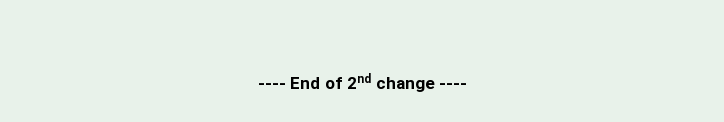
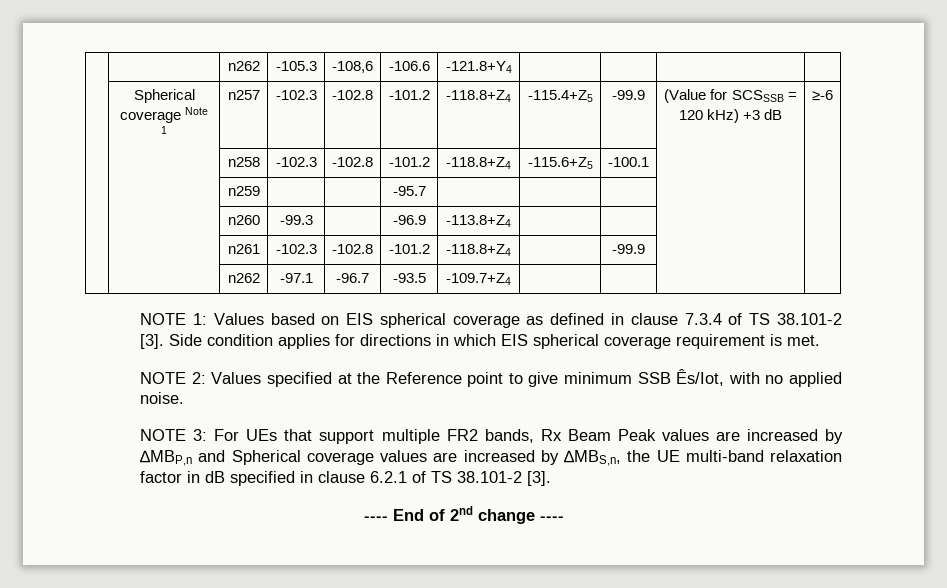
+ | | n262 | -105.3 | -108,6 | -106.6 | -121.8+Y4 | | | |
+ | Spherical coverage Note 1 | n257 | -102.3 | -102.8 | -101.2 | -118.8+Z4 | -115.4+Z5 | -99.9 | (Value for SCSSSB = 120 kHz) +3 dB | ≥-6
+ | | n258 | -102.3 | -102.8 | -101.2 | -118.8+Z4 | -115.6+Z5 | -100.1 | |
+ | | n259 | | | -95.7 | | | | |
+ | | n260 | -99.3 | | -96.9 | -113.8+Z4 | | | |
+ | | n261 | -102.3 | -102.8 | -101.2 | -118.8+Z4 | | -99.9 | |
+ | | n262 | -97.1 | -96.7 | -93.5 | -109.7+Z4 | | | |
+ NOTE 1: Values based on EIS spherical coverage as defined in clause 7.3.4 of TS 38.101-2 [3]. Side condition applies for directions in which EIS spherical coverage requirement is met.
+ NOTE 2: Values specified at the Reference point to give minimum SSB Ês/Iot, with no applied noise.
+ NOTE 3: For UEs that support multiple FR2 bands, Rx Beam Peak values are increased by ∆MBP,n and Spherical coverage values are increased by ∆MBS,n, the UE multi-band relaxation factor in dB specified in clause 6.2.1 of TS 38.101-2 [3].

